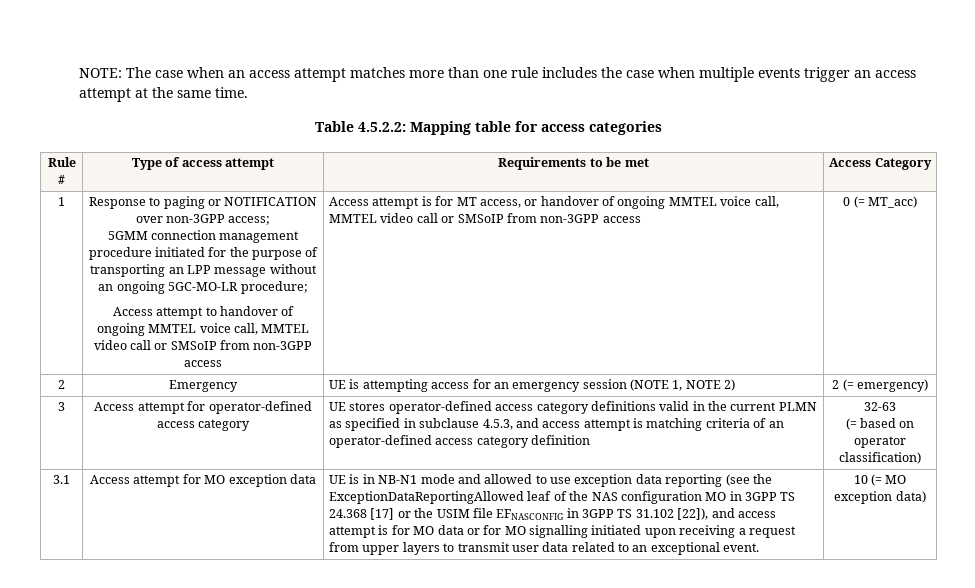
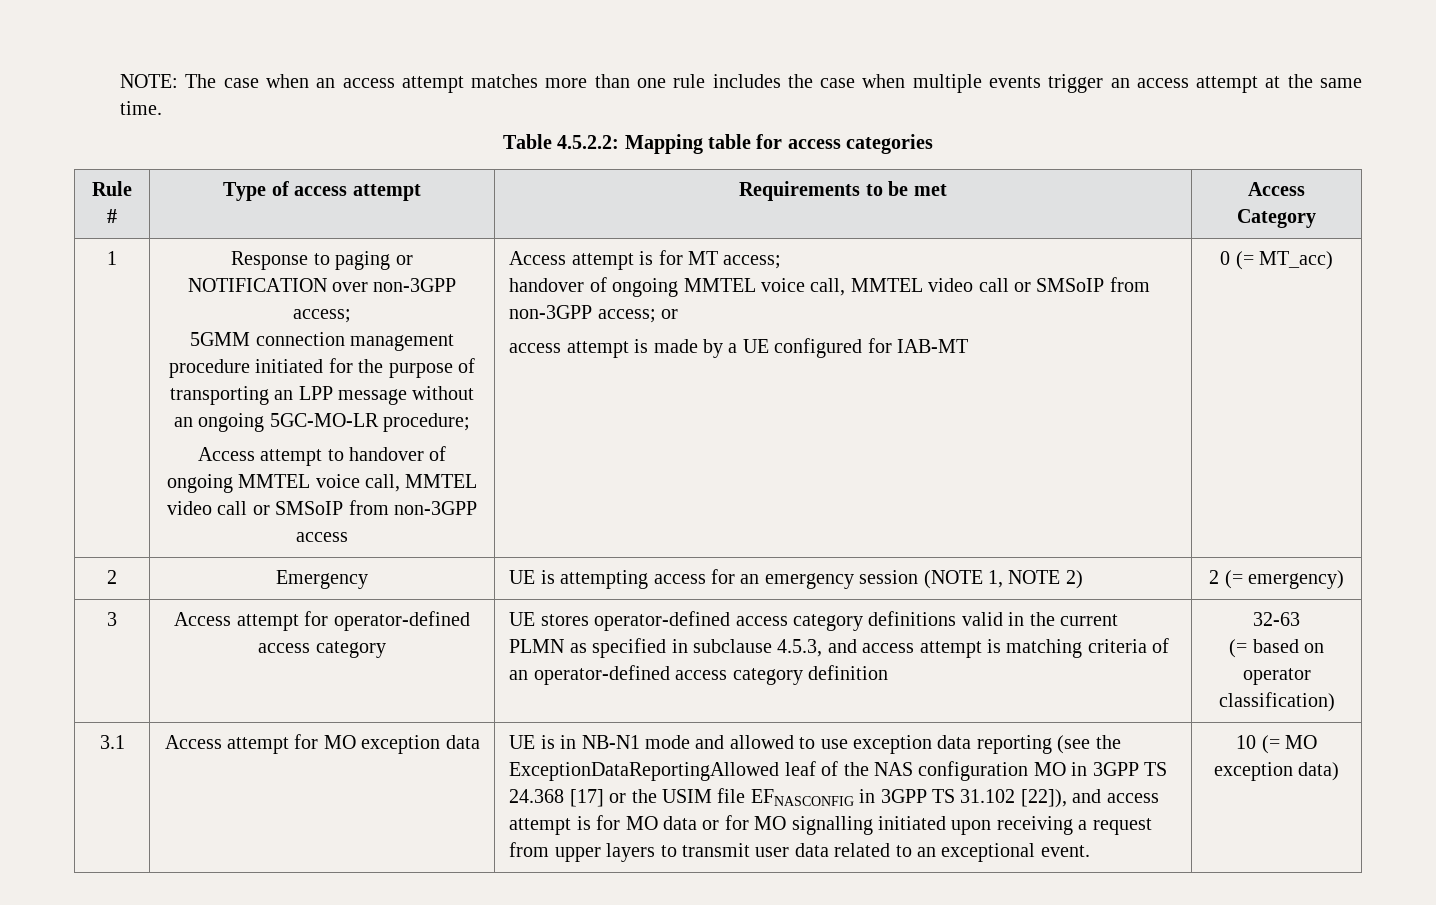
- Access attempt is for MT access, or handover of ongoing MMTEL voice call, MMTEL video call or SMSoIP from non-3GPP access
+ Access attempt is for MT access;
+ handover of ongoing MMTEL voice call, MMTEL video call or SMSoIP from non-3GPP access; or
+ access attempt is made by a UE configured for IAB-MT

